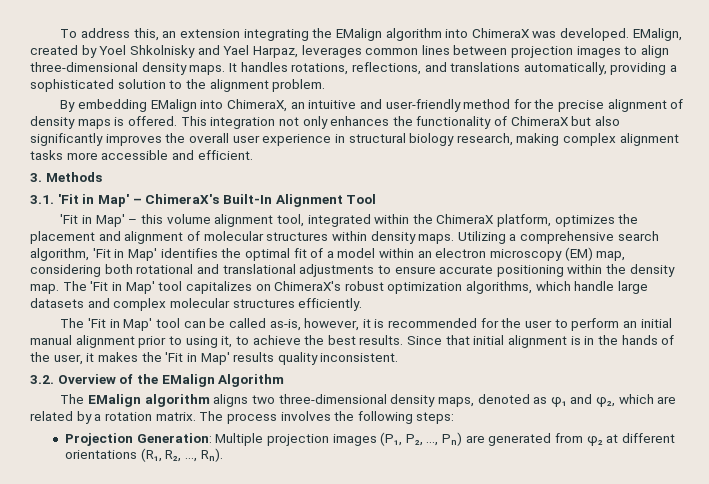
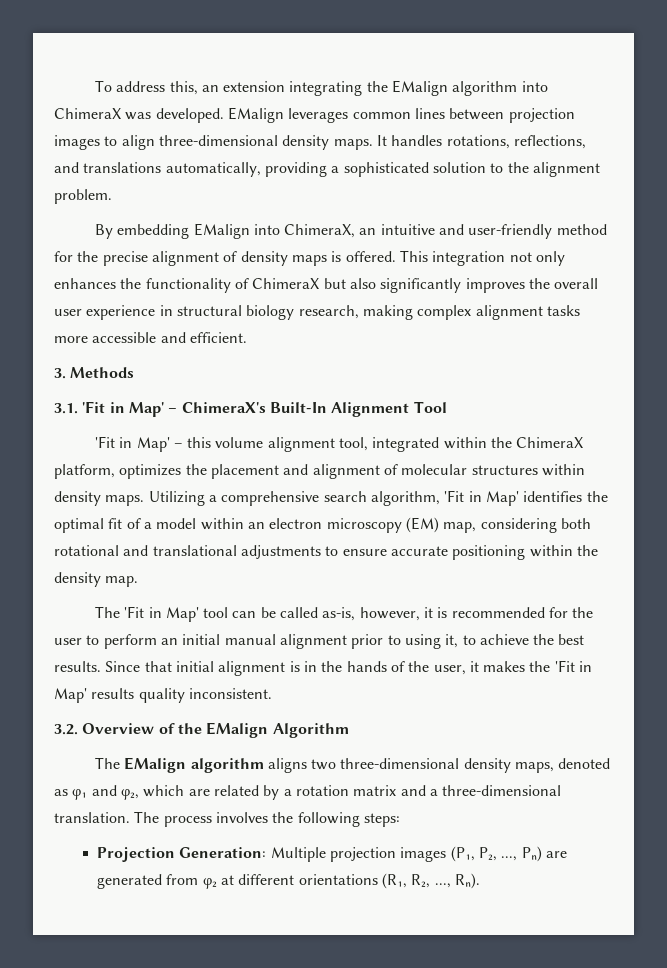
- EMalign, created by Yoel Shkolnisky and Yael Harpaz, leverages common lines between projection images to align three-dimensional density maps.
+ EMalign leverages common lines between projection images to align three-dimensional density maps.
- The 'Fit in Map' tool capitalizes on ChimeraX's robust optimization algorithms, which handle large datasets and complex molecular structures efficiently.
- The EMalign algorithm aligns two three-dimensional density maps, denoted as φ₁ and φ₂, which are related by a rotation matrix.
+ The EMalign algorithm aligns two three-dimensional density maps, denoted as φ₁ and φ₂, which are related by a rotation matrix and a three-dimensional translation.

